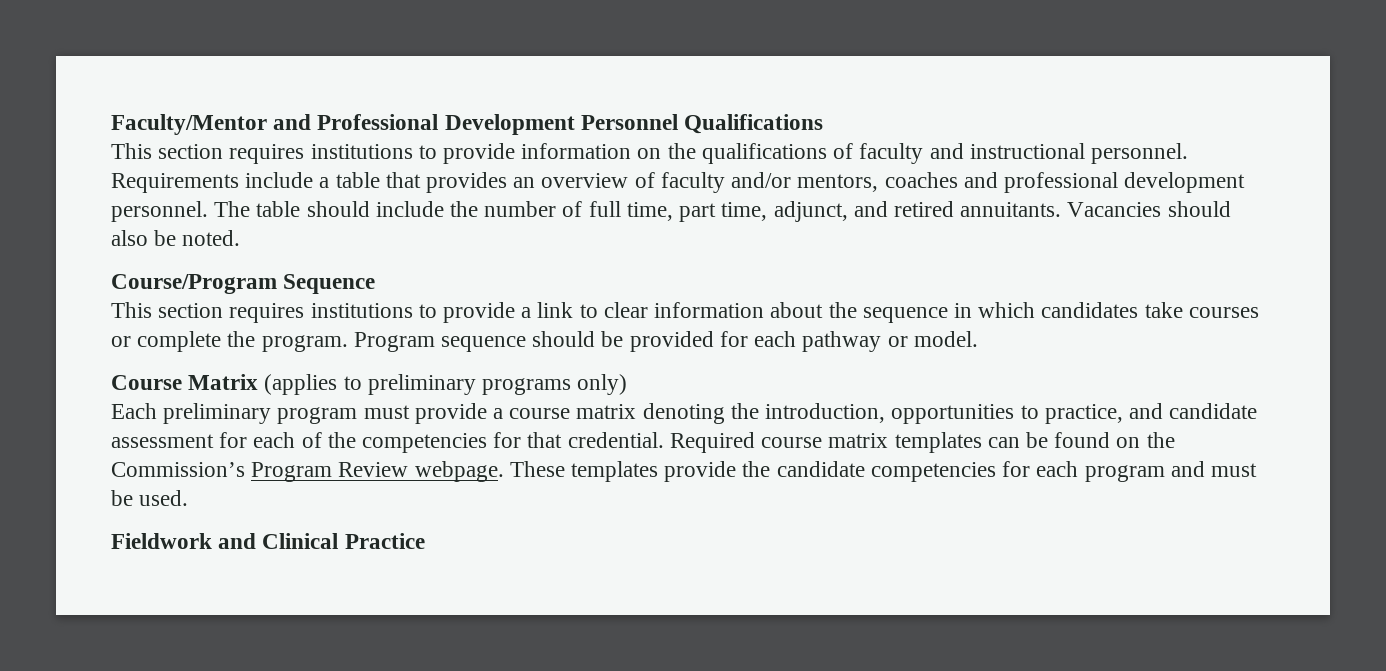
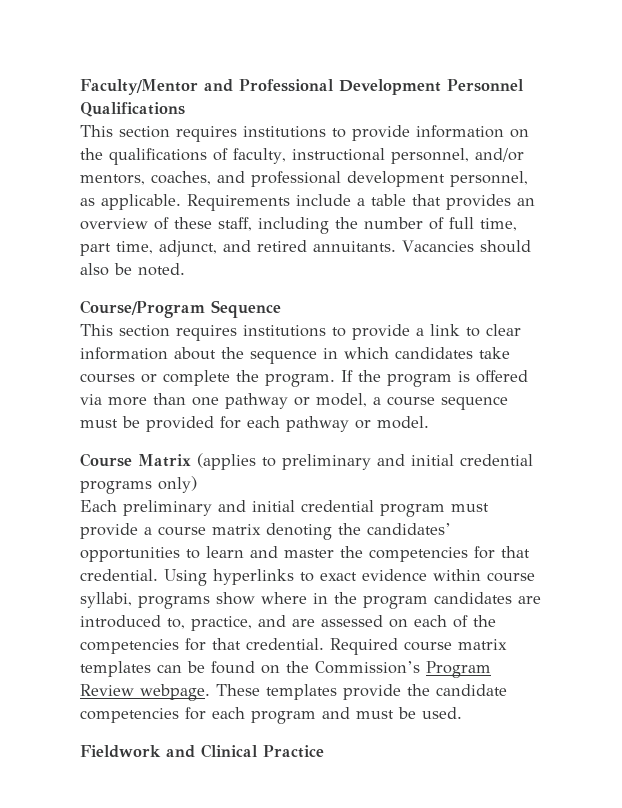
- This section requires institutions to provide information on the qualifications of faculty and instructional personnel.
+ This section requires institutions to provide information on the qualifications of faculty, instructional personnel, and/or mentors, coaches, and professional development personnel, as applicable.
- Requirements include a table that provides an overview of faculty and/or mentors, coaches and professional development personnel. The table should include the number of full time, part time, adjunct, and retired annuitants.
+ Requirements include a table that provides an overview of these staff, including the number of full time, part time, adjunct, and retired annuitants.
- Program sequence should be provided for each pathway or model.
+ If the program is offered via more than one pathway or model, a course sequence must be provided for each pathway or model.
- Course Matrix (applies to preliminary programs only)
+ Course Matrix (applies to preliminary and initial credential programs only)
- Each preliminary program must provide a course matrix denoting the introduction, opportunities to practice, and candidate assessment for each of the competencies for that credential.
+ Each preliminary and initial credential program must provide a course matrix denoting the candidates’ opportunities to learn and master the competencies for that credential. Using hyperlinks to exact evidence within course syllabi, programs show where in the program candidates are introduced to, practice, and are assessed on each of the competencies for that credential.

